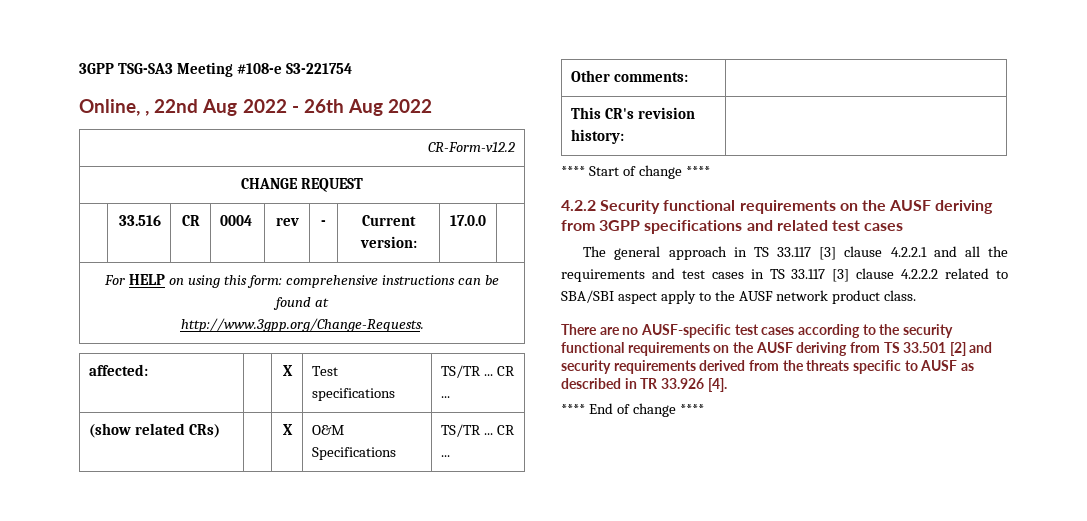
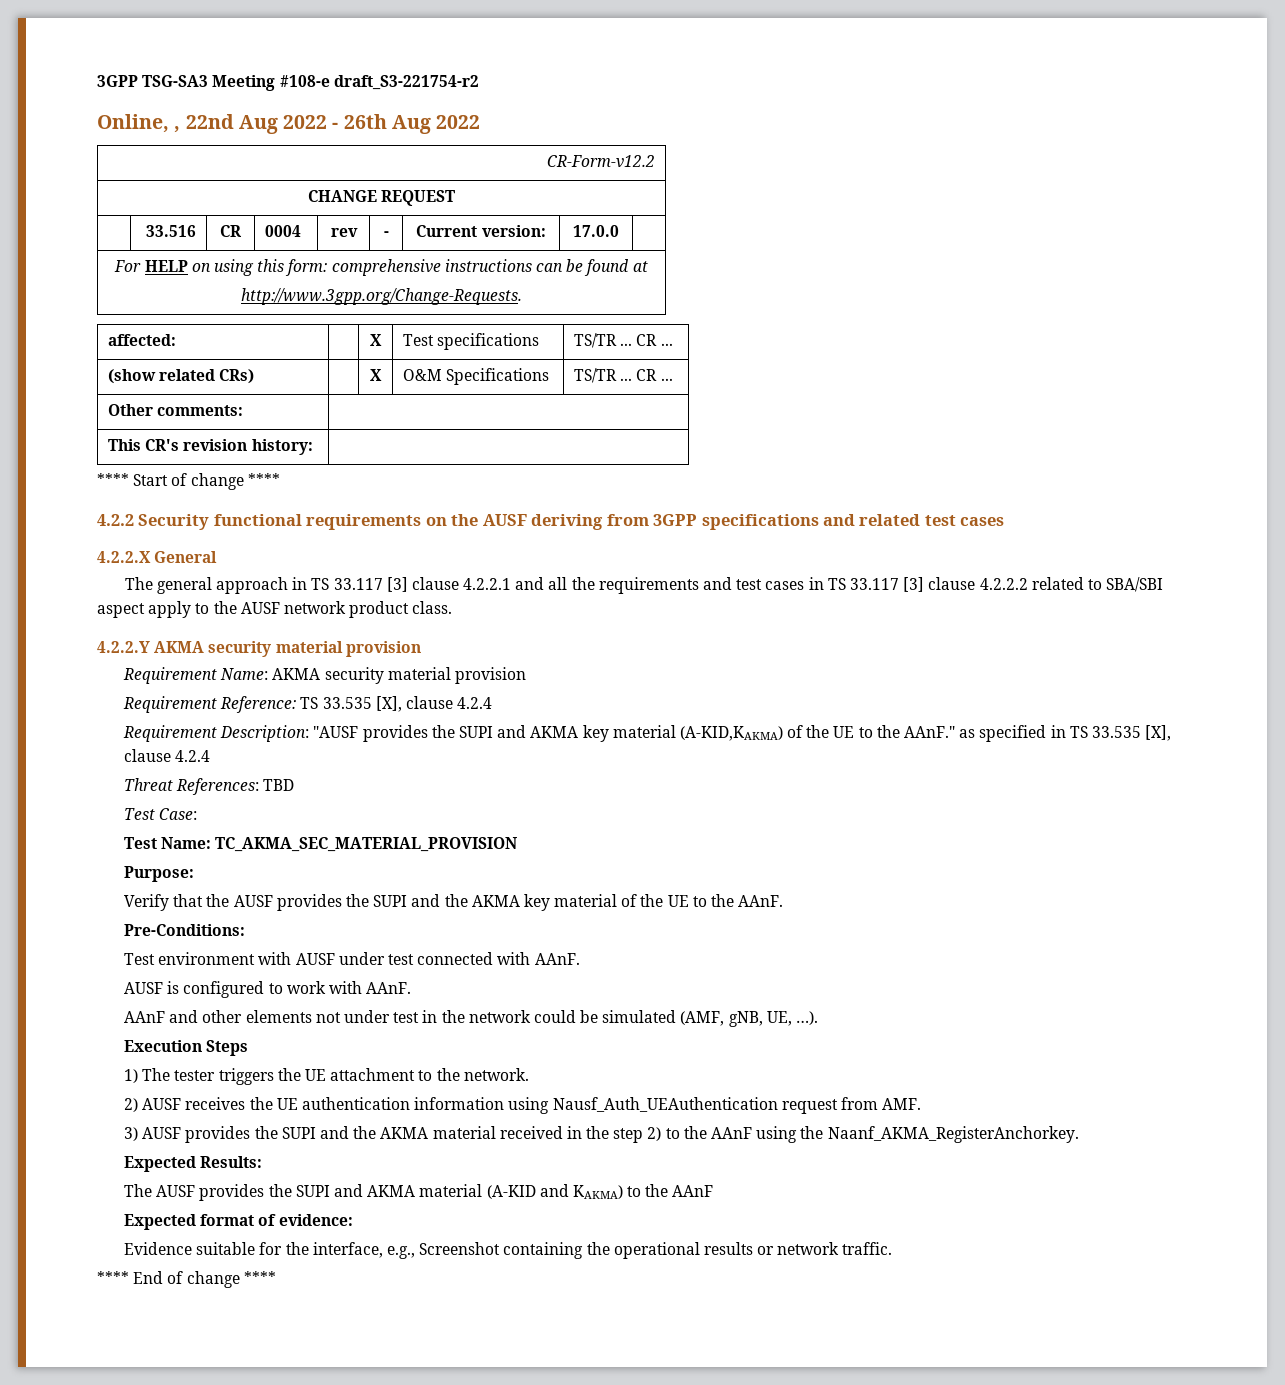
- 3GPP TSG-SA3 Meeting #108-e S3-221754
+ 3GPP TSG-SA3 Meeting #108-e draft_S3-221754-r2
+ 4.2.2.X General
- There are no AUSF-specific test cases according to the security functional requirements on the AUSF deriving from TS 33.501 [2] and security requirements derived from the threats specific to AUSF as described in TR 33.926 [4].
+ 4.2.2.Y AKMA security material provision
+ Requirement Name: AKMA security material provision
+ Requirement Reference: TS 33.535 [X], clause 4.2.4
+ Requirement Description: "AUSF provides the SUPI and AKMA key material (A-KID,KAKMA) of the UE to the AAnF." as specified in TS 33.535 [X], clause 4.2.4
+ Threat References: TBD
+ Test Case:
+ Test Name: TC_AKMA_SEC_MATERIAL_PROVISION
+ Purpose:
+ Verify that the AUSF provides the SUPI and the AKMA key material of the UE to the AAnF.
+ Pre-Conditions:
+ Test environment with AUSF under test connected with AAnF.
+ AUSF is configured to work with AAnF.
+ AAnF and other elements not under test in the network could be simulated (AMF, gNB, UE, …).
+ Execution Steps
+ 1) The tester triggers the UE attachment to the network.
+ 2) AUSF receives the UE authentication information using Nausf_Auth_UEAuthentication request from AMF.
+ 3) AUSF provides the SUPI and the AKMA material received in the step 2) to the AAnF using the Naanf_AKMA_RegisterAnchorkey.
+ Expected Results:
+ The AUSF provides the SUPI and AKMA material (A-KID and KAKMA) to the AAnF
+ Expected format of evidence:
+ Evidence suitable for the interface, e.g., Screenshot containing the operational results or network traffic.

